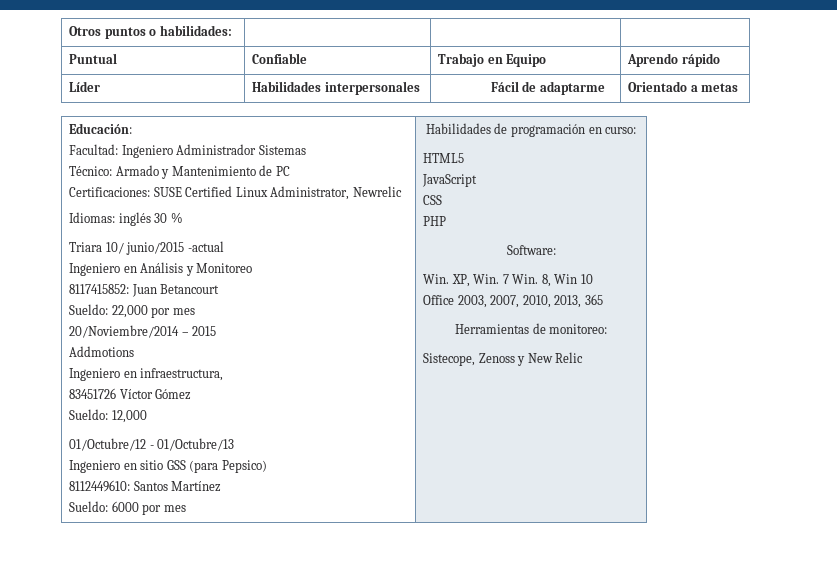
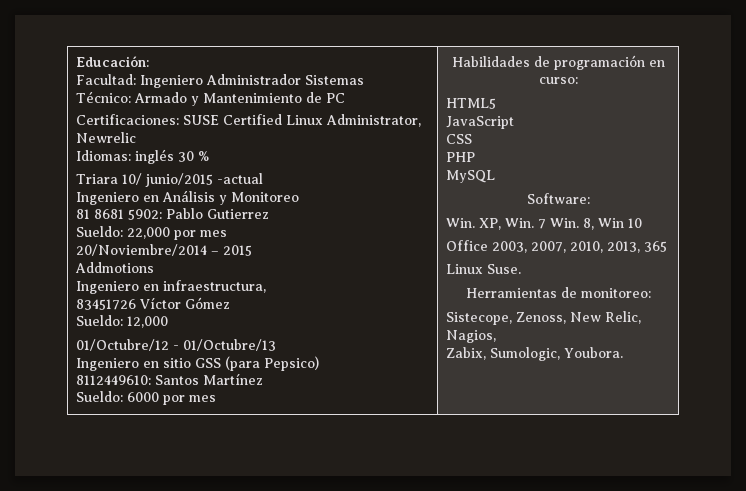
- Otros puntos o habilidades: | | |
- Puntual | Confiable | Trabajo en Equipo | Aprendo rápido
- Líder | Habilidades interpersonales | Fácil de adaptarme | Orientado a metas
- 8117415852: Juan Betancourt
+ 81 8681 5902: Pablo Gutierrez
+ MySQL
+ Linux Suse.
- Sistecope, Zenoss y New Relic
+ Sistecope, Zenoss, New Relic, Nagios,
+ Zabix, Sumologic, Youbora.

